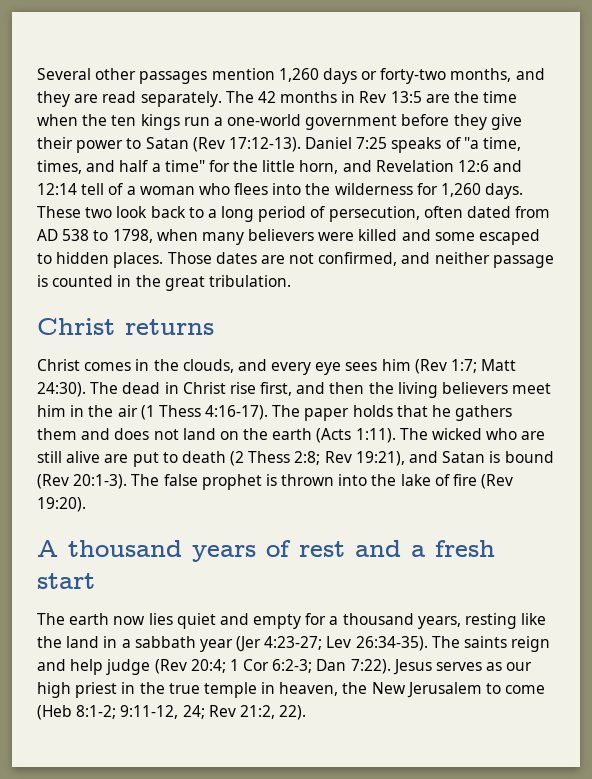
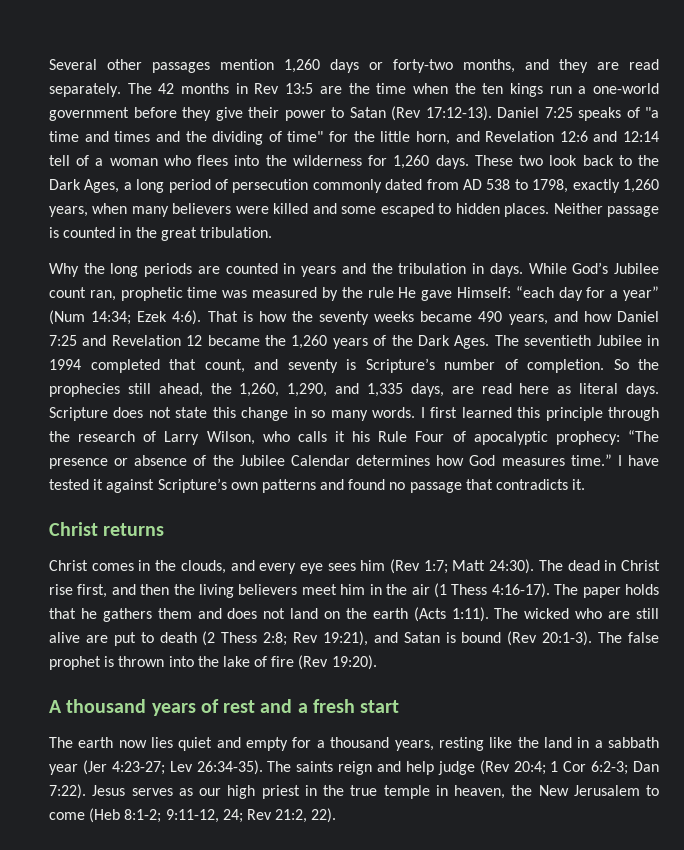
- Daniel 7:25 speaks of "a time, times, and half a time" for the little horn, and Revelation 12:6 and 12:14 tell of a woman who flees into the wilderness for 1,260 days.
+ Daniel 7:25 speaks of "a time and times and the dividing of time" for the little horn, and Revelation 12:6 and 12:14 tell of a woman who flees into the wilderness for 1,260 days.
- These two look back to a long period of persecution, often dated from AD 538 to 1798, when many believers were killed and some escaped to hidden places.
+ These two look back to the Dark Ages, a long period of persecution commonly dated from AD 538 to 1798, exactly 1,260 years, when many believers were killed and some escaped to hidden places.
- Those dates are not confirmed, and neither passage is counted in the great tribulation.
+ Neither passage is counted in the great tribulation.
+ Why the long periods are counted in years and the tribulation in days. While God’s Jubilee count ran, prophetic time was measured by the rule He gave Himself: “each day for a year” (Num 14:34; Ezek 4:6). That is how the seventy weeks became 490 years, and how Daniel 7:25 and Revelation 12 became the 1,260 years of the Dark Ages. The seventieth Jubilee in 1994 completed that count, and seventy is Scripture’s number of completion. So the prophecies still ahead, the 1,260, 1,290, and 1,335 days, are read here as literal days. Scripture does not state this change in so many words. I first learned this principle through the research of Larry Wilson, who calls it his Rule Four of apocalyptic prophecy: “The presence or absence of the Jubilee Calendar determines how God measures time.” I have tested it against Scripture’s own patterns and found no passage that contradicts it.

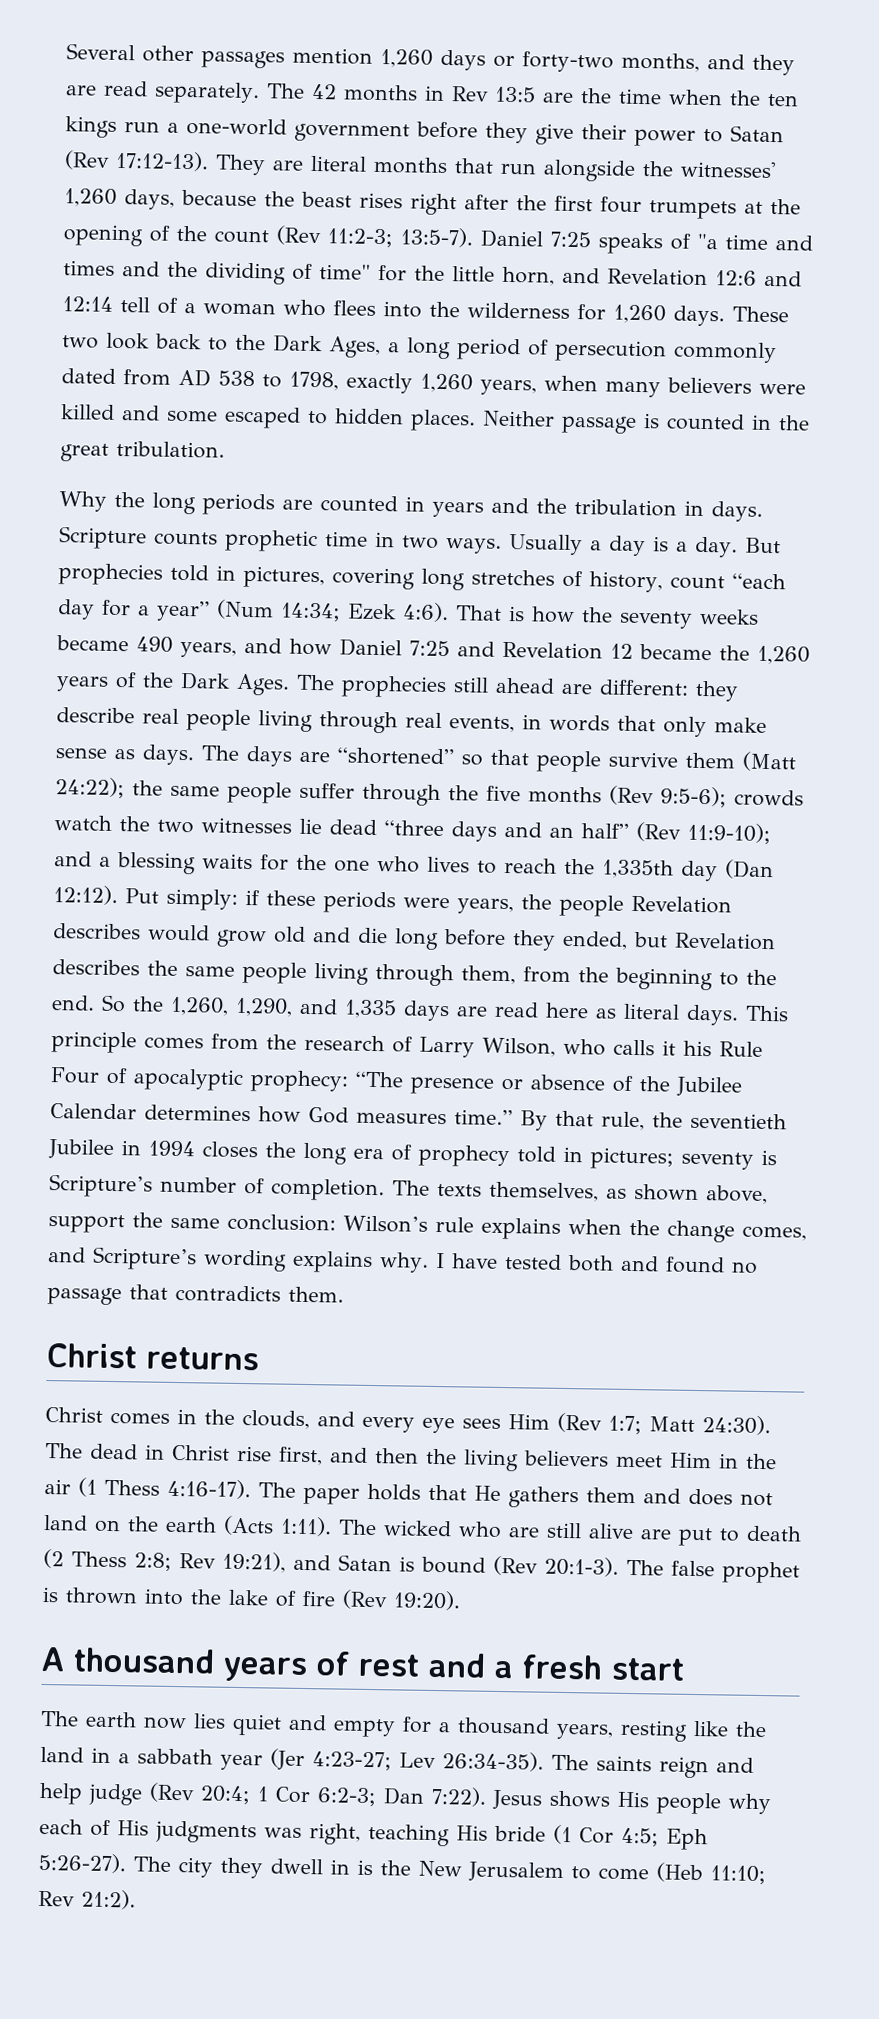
+ They are literal months that run alongside the witnesses' 1,260 days, because the beast rises right after the first four trumpets at the opening of the count (Rev 11:2-3; 13:5-7).
- While God’s Jubilee count ran, prophetic time was measured by the rule He gave Himself: “each day for a year” (Num 14:34; Ezek 4:6).
+ Scripture counts prophetic time in two ways. Usually a day is a day. But prophecies told in pictures, covering long stretches of history, count “each day for a year” (Num 14:34; Ezek 4:6).
- The seventieth Jubilee in 1994 completed that count, and seventy is Scripture’s number of completion. So the prophecies still ahead, the 1,260, 1,290, and 1,335 days, are read here as literal days.
+ The prophecies still ahead are different: they describe real people living through real events, in words that only make sense as days. The days are “shortened” so that people survive them (Matt 24:22); the same people suffer through the five months (Rev 9:5-6); crowds watch the two witnesses lie dead “three days and an half” (Rev 11:9-10); and a blessing waits for the one who lives to reach the 1,335th day (Dan 12:12). Put simply: if these periods were years, the people Revelation describes would grow old and die long before they ended, but Revelation describes the same people living through them, from the beginning to the end. So the 1,260, 1,290, and 1,335 days are read here as literal days.
- Scripture does not state this change in so many words. I first learned this principle through the research of Larry Wilson, who calls it his Rule Four of apocalyptic prophecy: “The presence or absence of the Jubilee Calendar determines how God measures time.”
+ This principle comes from the research of Larry Wilson, who calls it his Rule Four of apocalyptic prophecy: “The presence or absence of the Jubilee Calendar determines how God measures time.”
- I have tested it against Scripture’s own patterns and found no passage that contradicts it.
+ By that rule, the seventieth Jubilee in 1994 closes the long era of prophecy told in pictures; seventy is Scripture’s number of completion. The texts themselves, as shown above, support the same conclusion: Wilson’s rule explains when the change comes, and Scripture’s wording explains why. I have tested both and found no passage that contradicts them.
- Christ comes in the clouds, and every eye sees him (Rev 1:7; Matt 24:30).
+ Christ comes in the clouds, and every eye sees Him (Rev 1:7; Matt 24:30).
- The dead in Christ rise first, and then the living believers meet him in the air (1 Thess 4:16-17).
+ The dead in Christ rise first, and then the living believers meet Him in the air (1 Thess 4:16-17).
- The paper holds that he gathers them and does not land on the earth (Acts 1:11).
+ The paper holds that He gathers them and does not land on the earth (Acts 1:11).
- Jesus serves as our high priest in the true temple in heaven, the New Jerusalem to come (Heb 8:1-2; 9:11-12, 24; Rev 21:2, 22).
+ Jesus shows His people why each of His judgments was right, teaching His bride (1 Cor 4:5; Eph 5:26-27). The city they dwell in is the New Jerusalem to come (Heb 11:10; Rev 21:2).

